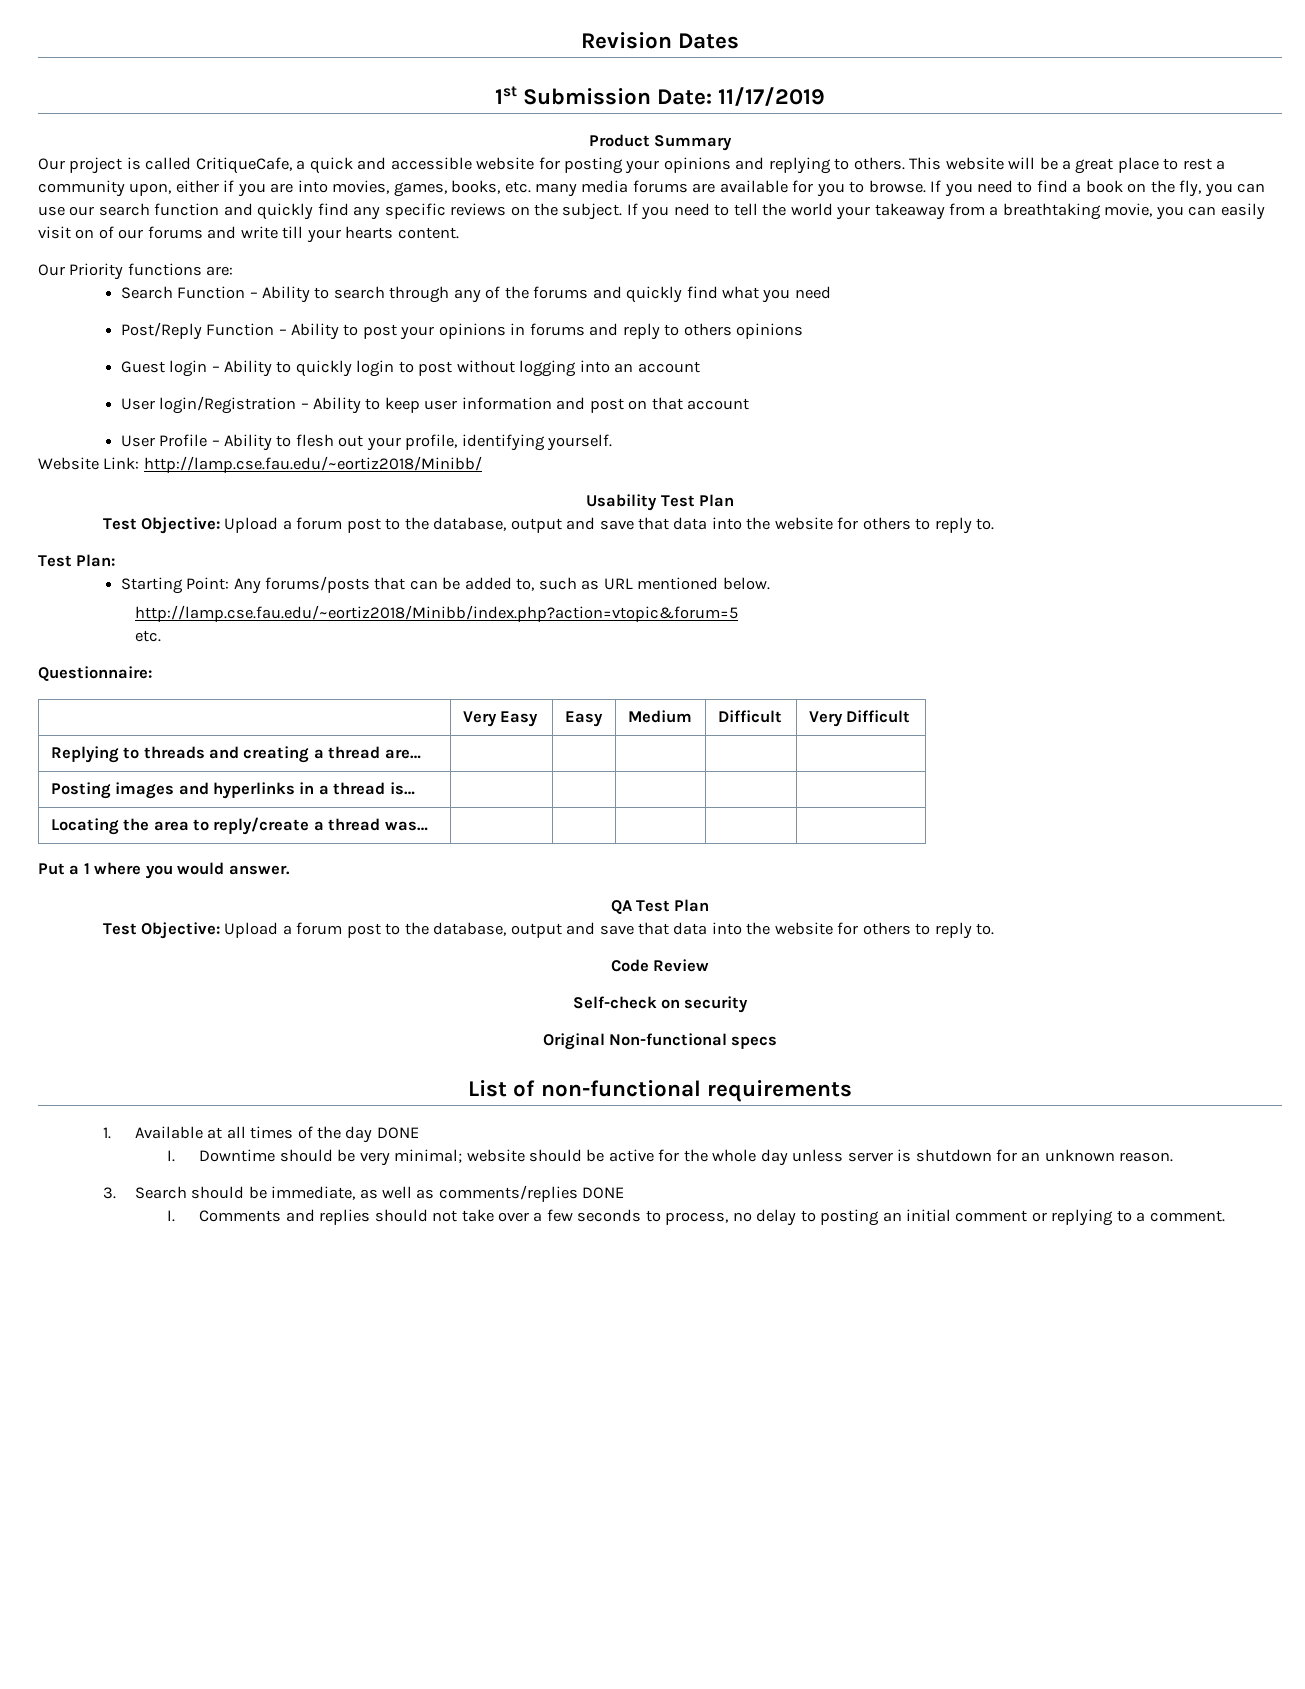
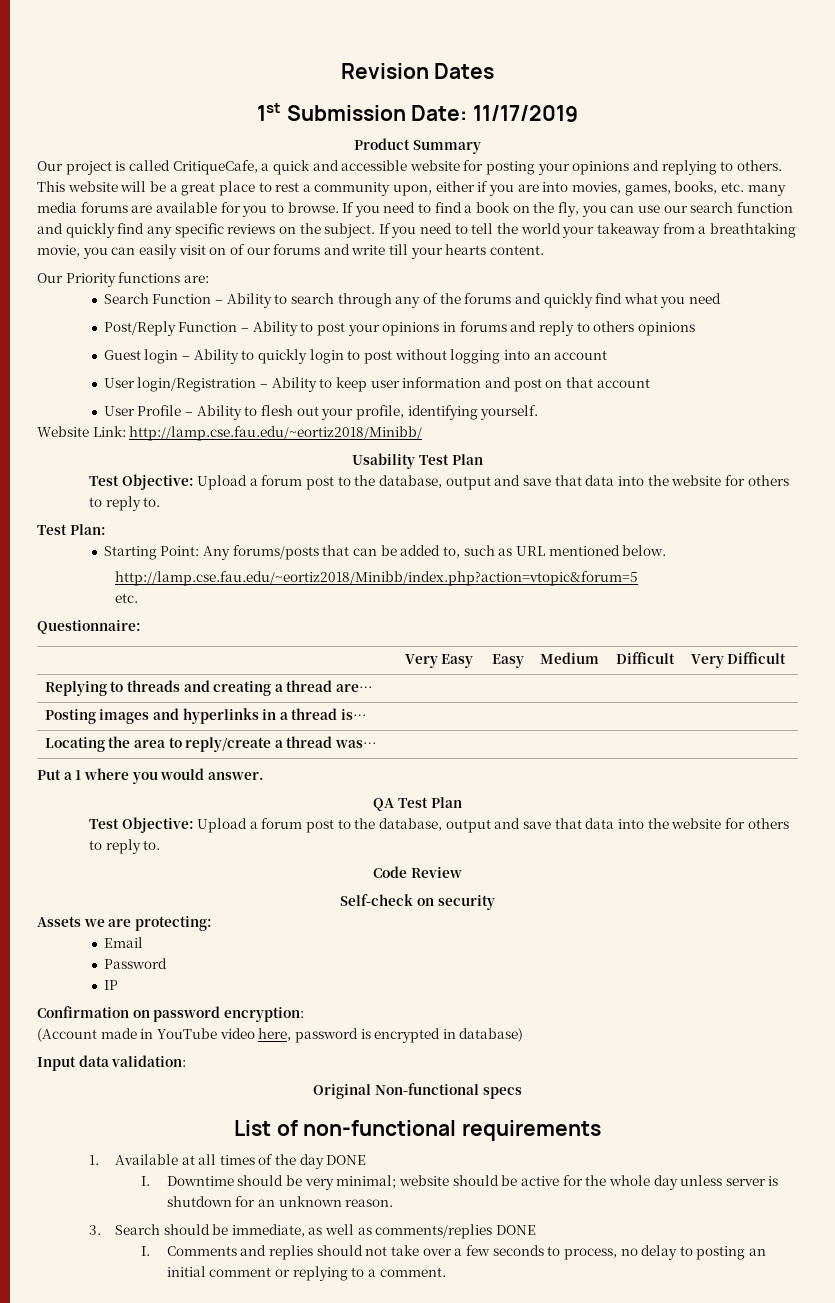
+ Assets we are protecting:
+ Email
+ Password
+ IP
+ Confirmation on password encryption:
+ (Account made in YouTube video here, password is encrypted in database)
+ Input data validation:

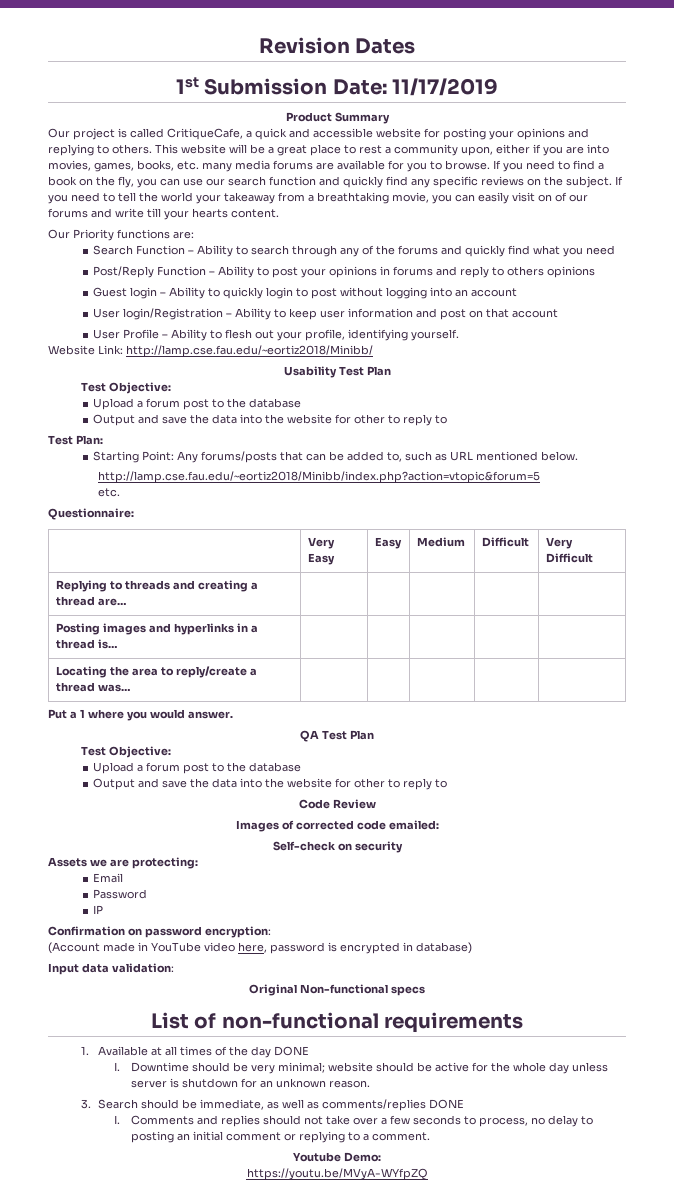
  Usability Test Plan
- Test Objective: Upload a forum post to the database, output and save that data into the website for others to reply to.
+ Test Objective:
+ Upload a forum post to the database
+ Output and save the data into the website for other to reply to
  QA Test Plan
- Test Objective: Upload a forum post to the database, output and save that data into the website for others to reply to.
+ Test Objective:
+ Upload a forum post to the database
+ Output and save the data into the website for other to reply to
+ Images of corrected code emailed:
+ Youtube Demo:
+ https://youtu.be/MVyA-WYfpZQ

